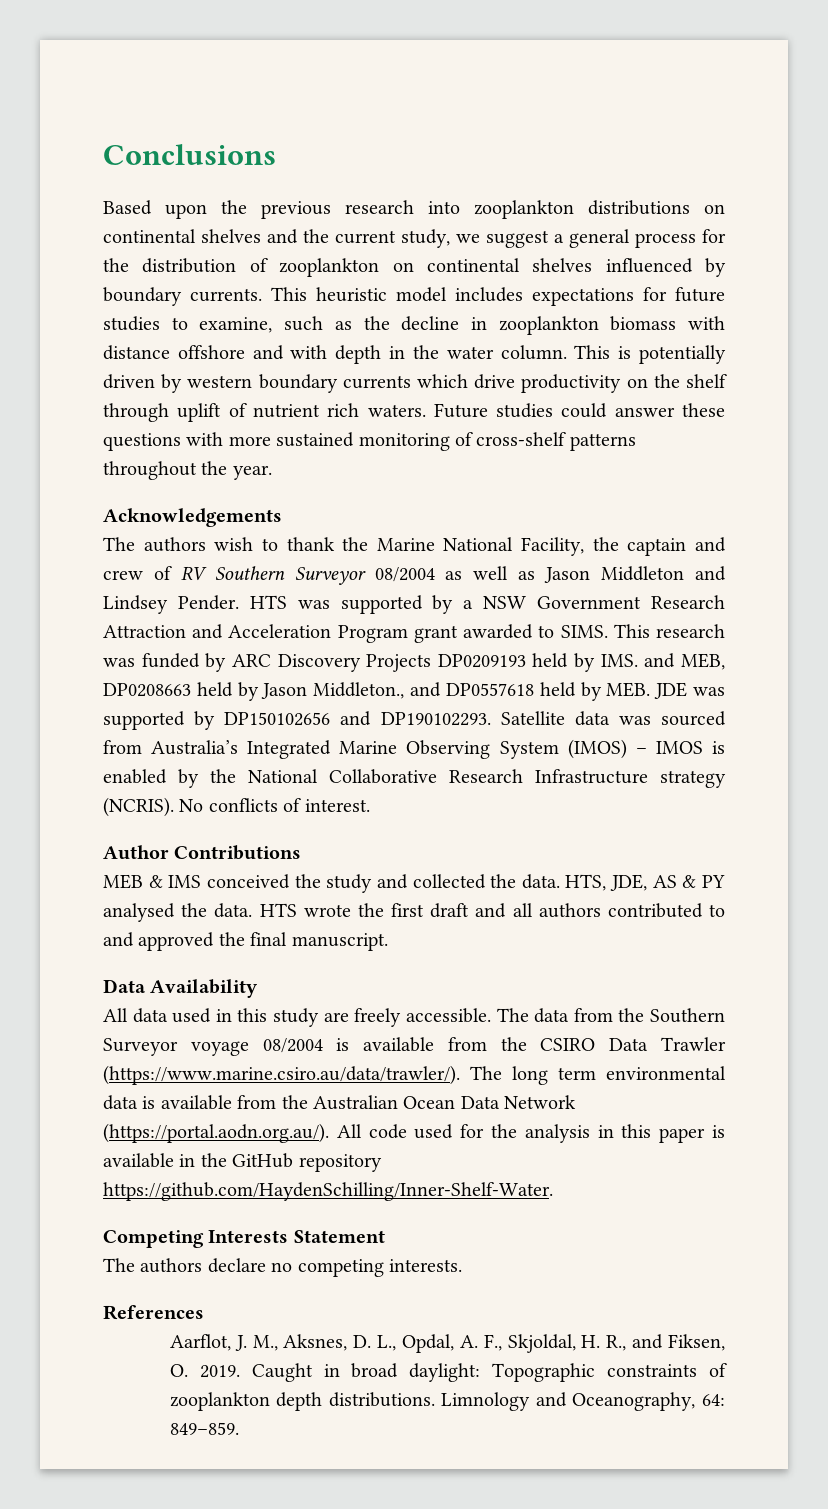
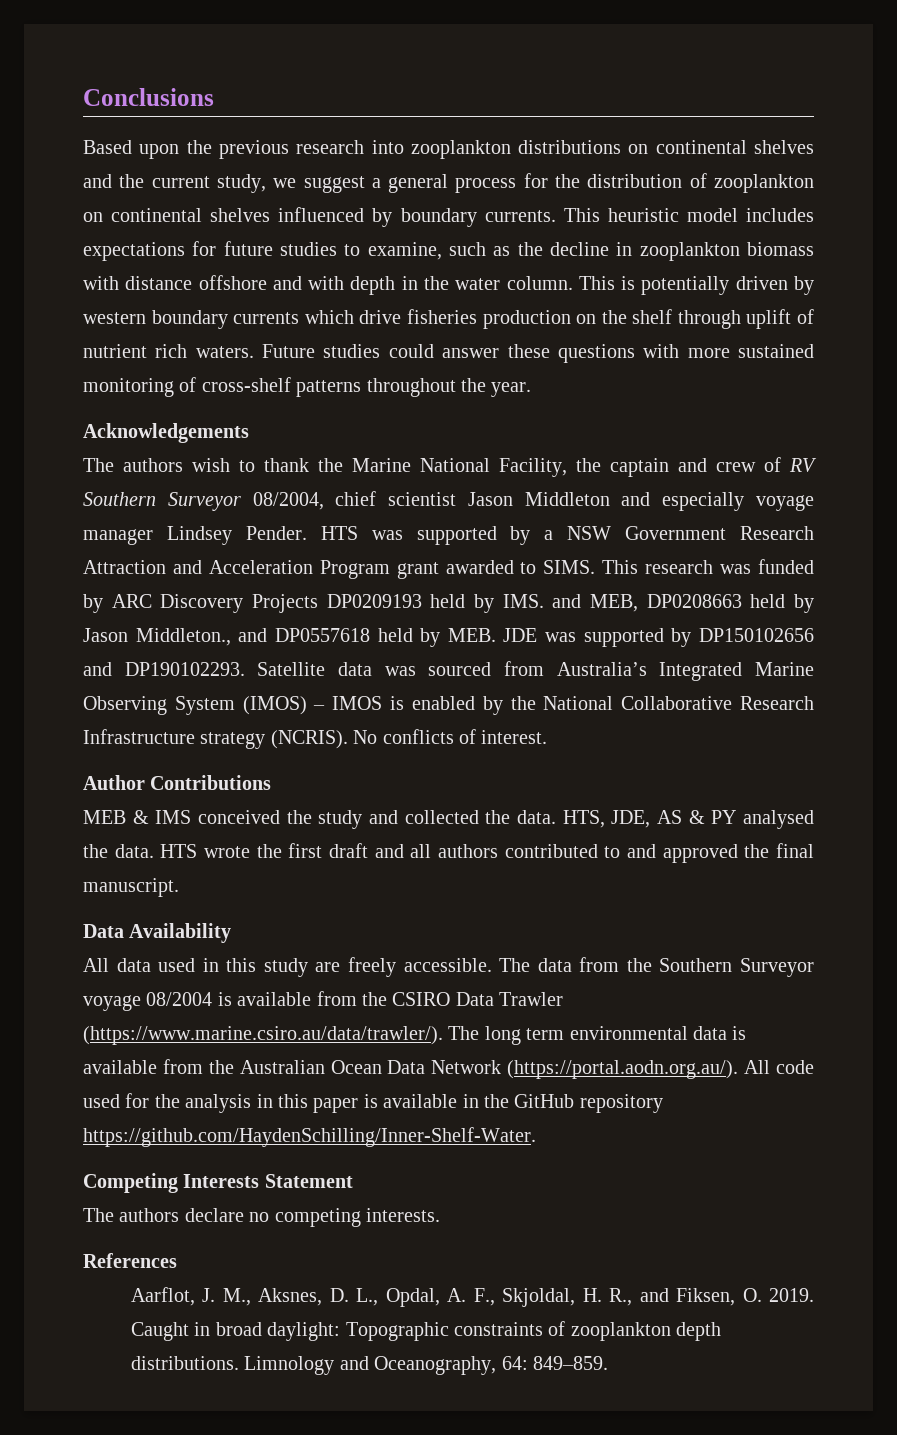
- This is potentially driven by western boundary currents which drive productivity on the shelf through uplift of nutrient rich waters.
+ This is potentially driven by western boundary currents which drive fisheries production on the shelf through uplift of nutrient rich waters.
- The authors wish to thank the Marine National Facility, the captain and crew of RV Southern Surveyor 08/2004 as well as Jason Middleton and Lindsey Pender.
+ The authors wish to thank the Marine National Facility, the captain and crew of RV Southern Surveyor 08/2004, chief scientist Jason Middleton and especially voyage manager Lindsey Pender.

